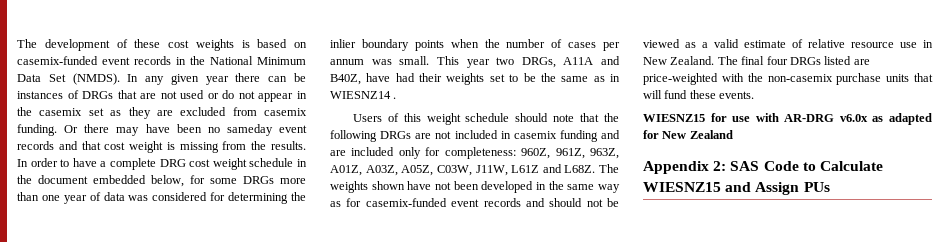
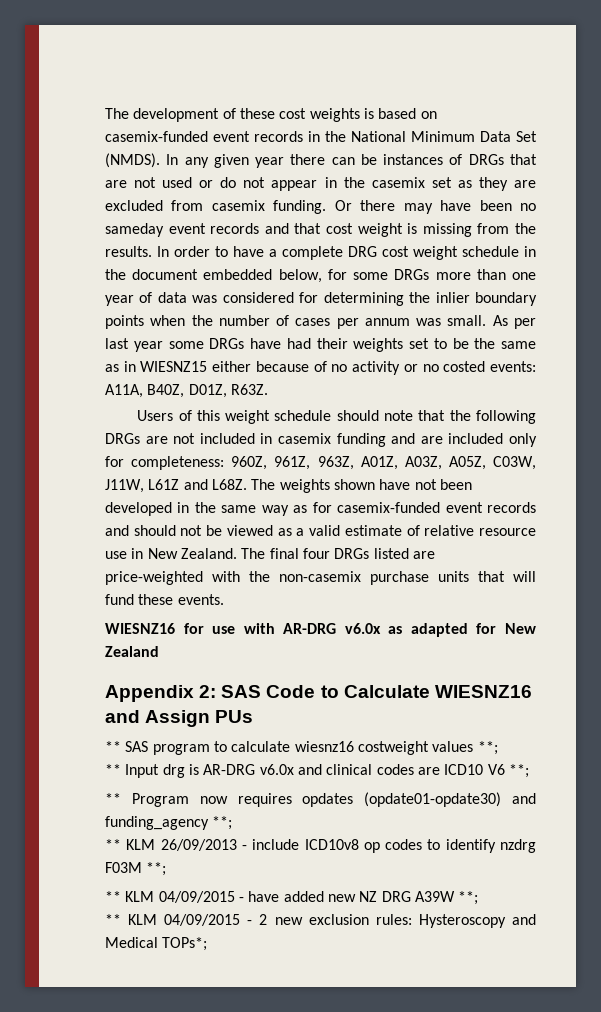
- This year two DRGs, A11A and B40Z, have had their weights set to be the same as in WIESNZ14 .
+ As per last year some DRGs have had their weights set to be the same as in WIESNZ15 either because of no activity or no costed events: A11A, B40Z, D01Z, R63Z.
- WIESNZ15 for use with AR-DRG v6.0x as adapted for New Zealand
+ WIESNZ16 for use with AR-DRG v6.0x as adapted for New Zealand
- Appendix 2: SAS Code to Calculate WIESNZ15 and Assign PUs
+ Appendix 2: SAS Code to Calculate WIESNZ16 and Assign PUs
+ ** SAS program to calculate wiesnz16 costweight values **;
+ ** Input drg is AR-DRG v6.0x and clinical codes are ICD10 V6 **;
+ ** Program now requires opdates (opdate01-opdate30) and funding_agency **;
+ ** KLM 26/09/2013 - include ICD10v8 op codes to identify nzdrg F03M **;
+ ** KLM 04/09/2015 - have added new NZ DRG A39W **;
+ ** KLM 04/09/2015 - 2 new exclusion rules: Hysteroscopy and Medical TOPs*;

